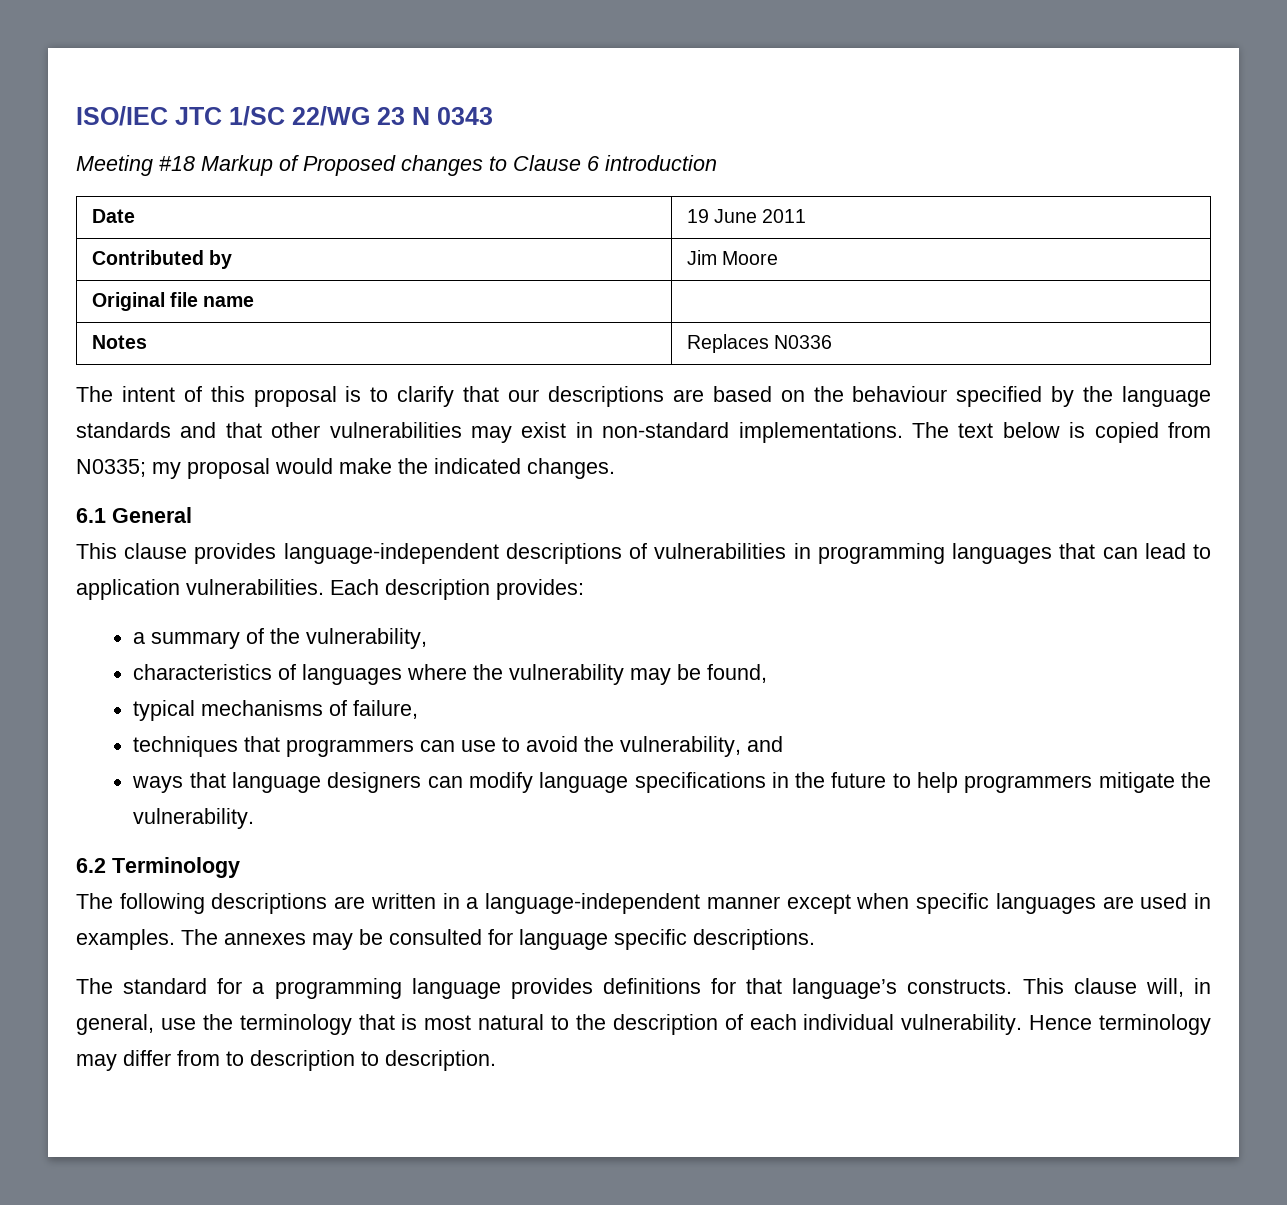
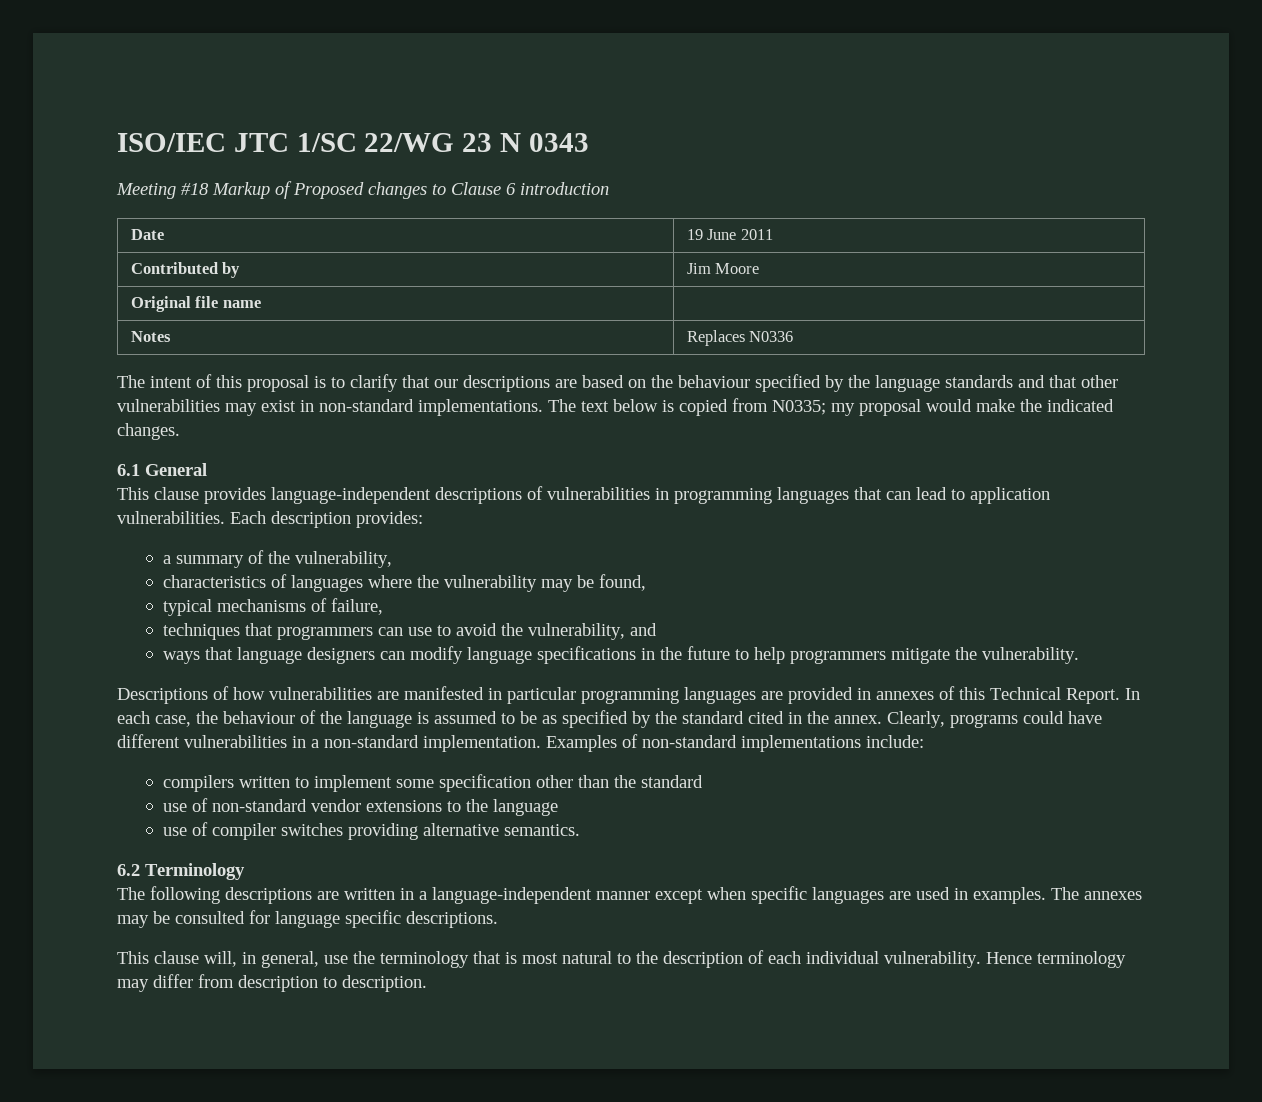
+ Descriptions of how vulnerabilities are manifested in particular programming languages are provided in annexes of this Technical Report. In each case, the behaviour of the language is assumed to be as specified by the standard cited in the annex. Clearly, programs could have different vulnerabilities in a non-standard implementation. Examples of non-standard implementations include:
+ compilers written to implement some specification other than the standard
+ use of non-standard vendor extensions to the language
+ use of compiler switches providing alternative semantics.
- The standard for a programming language provides definitions for that language’s constructs.
- Hence terminology may differ from to description to description.
+ Hence terminology may differ from description to description.

